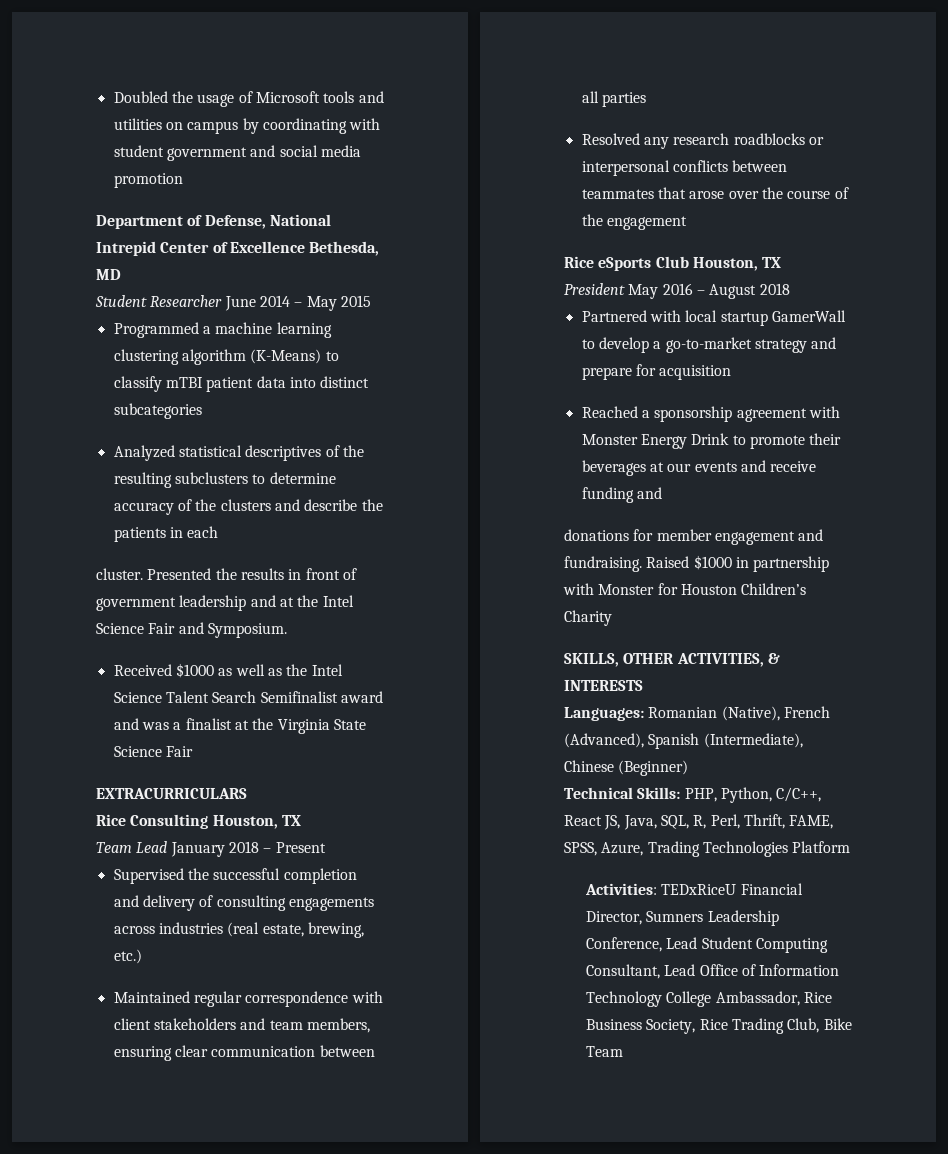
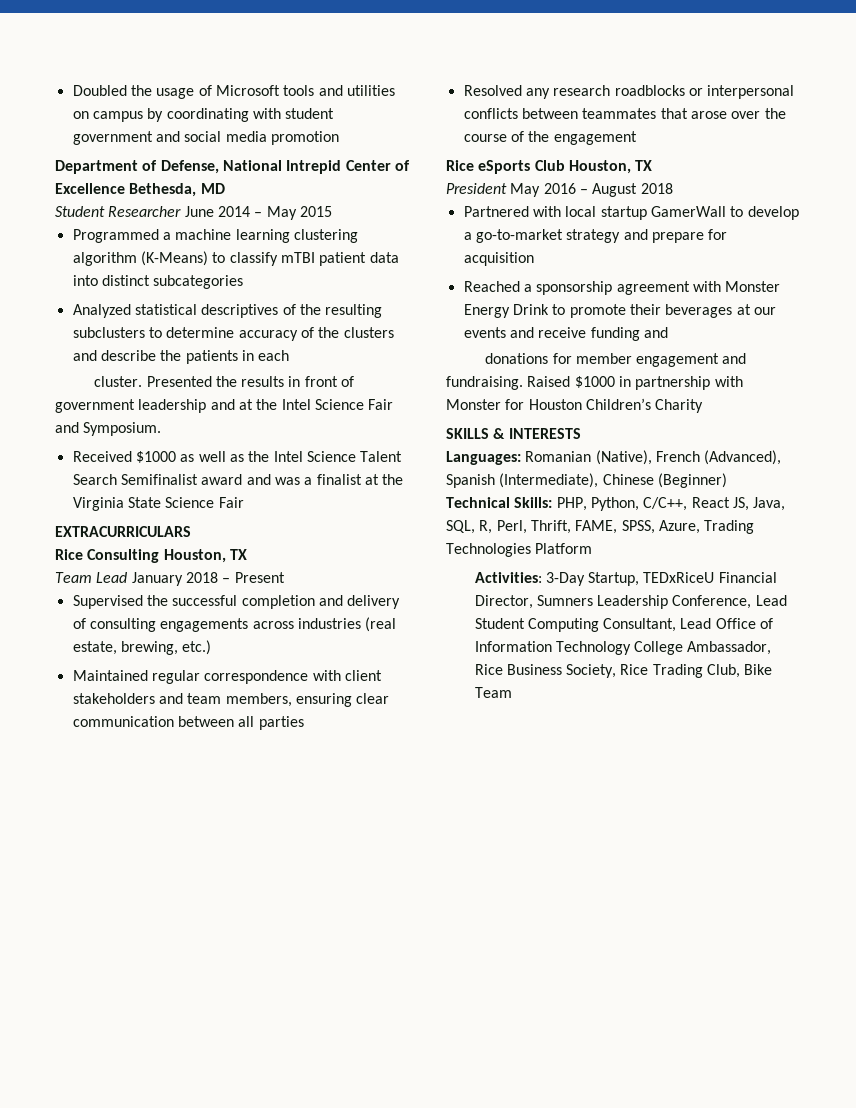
- SKILLS, OTHER ACTIVITIES, & INTERESTS
+ SKILLS & INTERESTS
- Activities: TEDxRiceU Financial Director, Sumners Leadership Conference, Lead Student Computing Consultant, Lead Office of Information Technology College Ambassador, Rice Business Society, Rice Trading Club, Bike Team
+ Activities: 3-Day Startup, TEDxRiceU Financial Director, Sumners Leadership Conference, Lead Student Computing Consultant, Lead Office of Information Technology College Ambassador, Rice Business Society, Rice Trading Club, Bike Team

